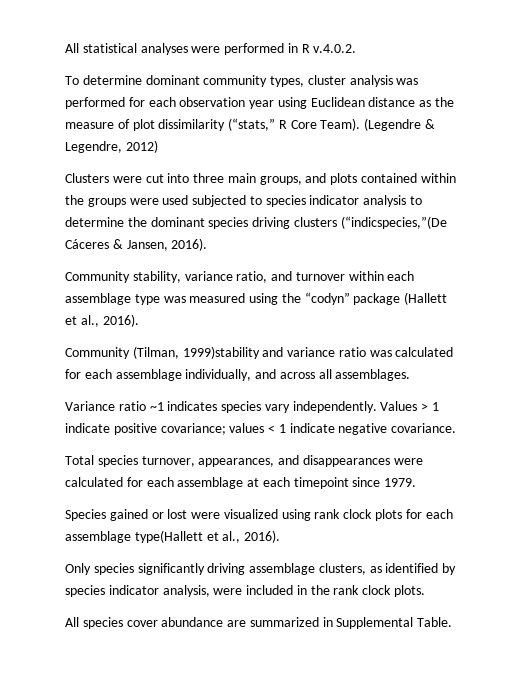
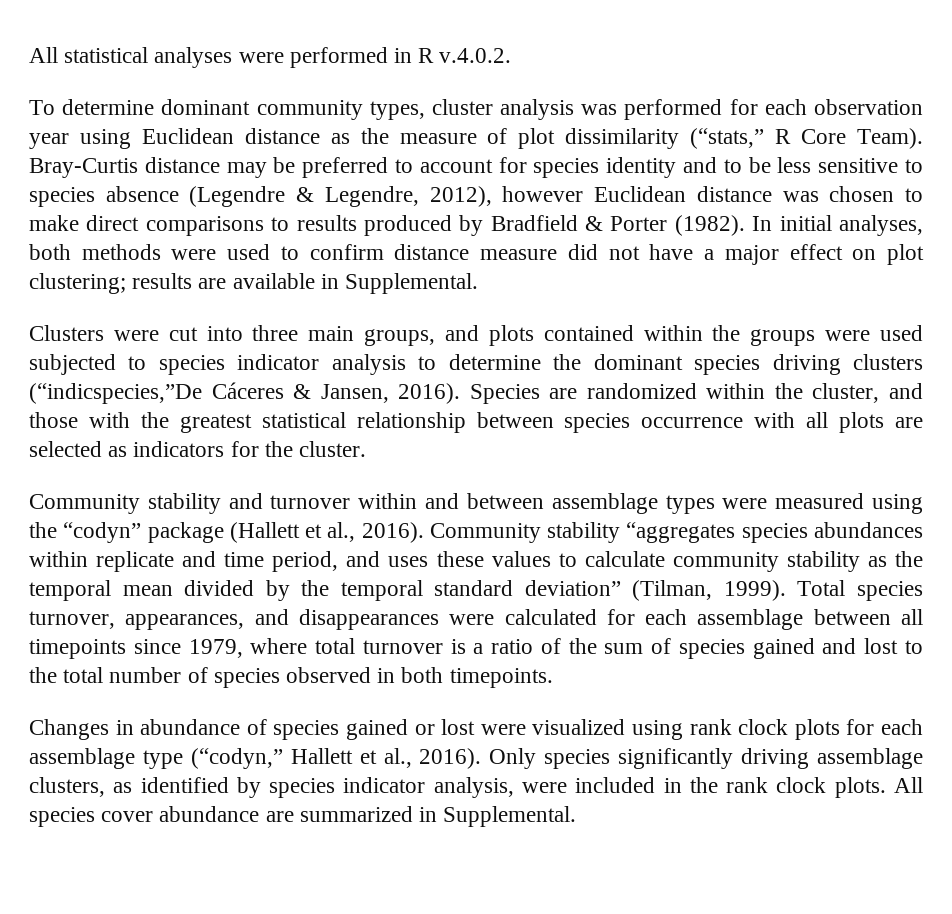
- (Legendre & Legendre, 2012)
+ Bray-Curtis distance may be preferred to account for species identity and to be less sensitive to species absence (Legendre & Legendre, 2012), however Euclidean distance was chosen to make direct comparisons to results produced by Bradfield & Porter (1982). In initial analyses, both methods were used to confirm distance measure did not have a major effect on plot clustering; results are available in Supplemental.
- Clusters were cut into three main groups, and plots contained within the groups were used subjected to species indicator analysis to determine the dominant species driving clusters (“indicspecies,”(De Cáceres & Jansen, 2016).
- Community stability, variance ratio, and turnover within each assemblage type was measured using the “codyn” package (Hallett et al., 2016).
- Community (Tilman, 1999)stability and variance ratio was calculated for each assemblage individually, and across all assemblages.
- Variance ratio ~1 indicates species vary independently. Values > 1 indicate positive covariance; values < 1 indicate negative covariance.
- Total species turnover, appearances, and disappearances were calculated for each assemblage at each timepoint since 1979.
- Species gained or lost were visualized using rank clock plots for each assemblage type(Hallett et al., 2016).
- Only species significantly driving assemblage clusters, as identified by species indicator analysis, were included in the rank clock plots.
- All species cover abundance are summarized in Supplemental Table.
+ Clusters were cut into three main groups, and plots contained within the groups were used subjected to species indicator analysis to determine the dominant species driving clusters (“indicspecies,”De Cáceres & Jansen, 2016). Species are randomized within the cluster, and those with the greatest statistical relationship between species occurrence with all plots are selected as indicators for the cluster.
+ Community stability and turnover within and between assemblage types were measured using the “codyn” package (Hallett et al., 2016). Community stability “aggregates species abundances within replicate and time period, and uses these values to calculate community stability as the temporal mean divided by the temporal standard deviation” (Tilman, 1999). Total species turnover, appearances, and disappearances were calculated for each assemblage between all timepoints since 1979, where total turnover is a ratio of the sum of species gained and lost to the total number of species observed in both timepoints.
+ Changes in abundance of species gained or lost were visualized using rank clock plots for each assemblage type (“codyn,” Hallett et al., 2016). Only species significantly driving assemblage clusters, as identified by species indicator analysis, were included in the rank clock plots. All species cover abundance are summarized in Supplemental.

